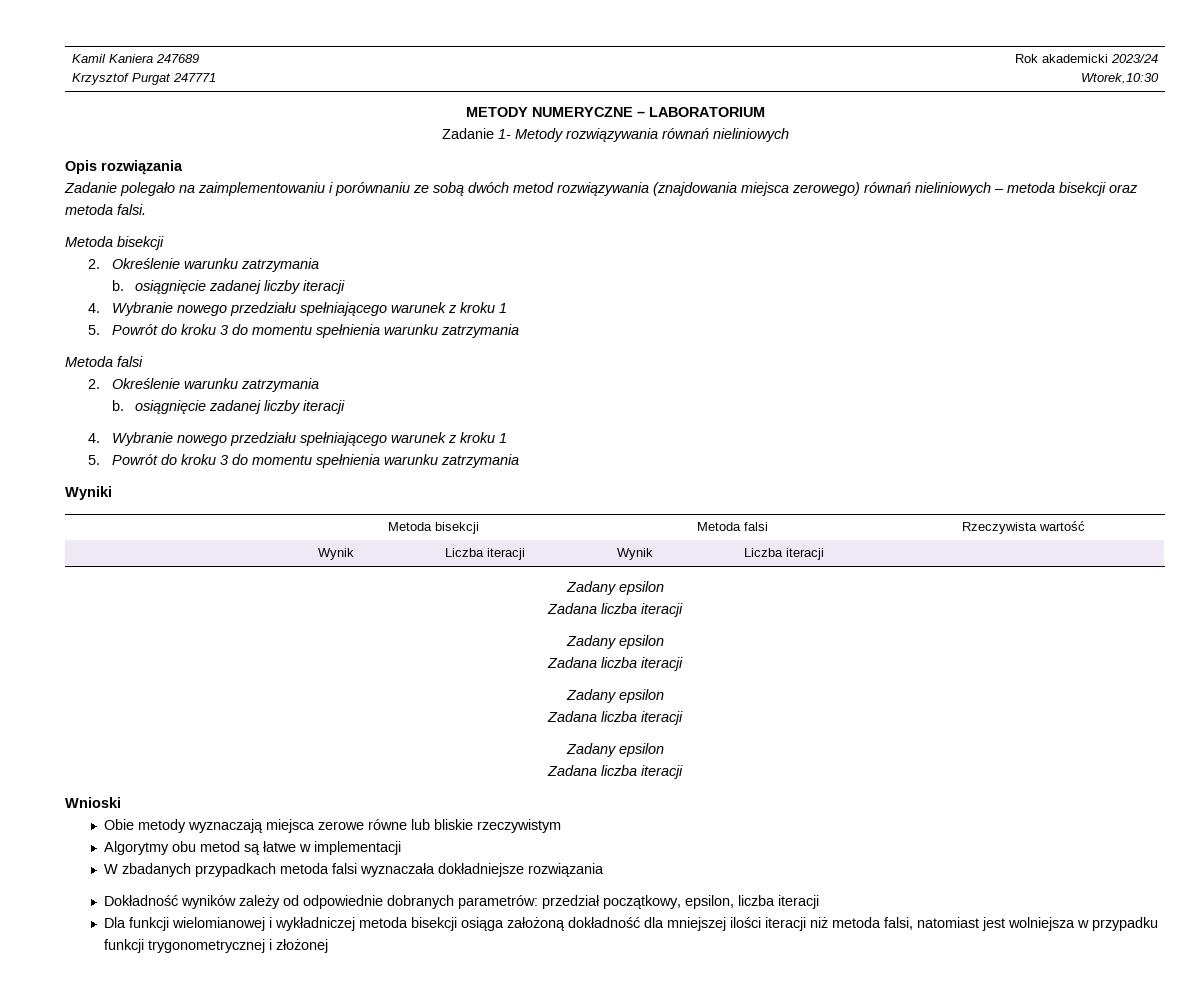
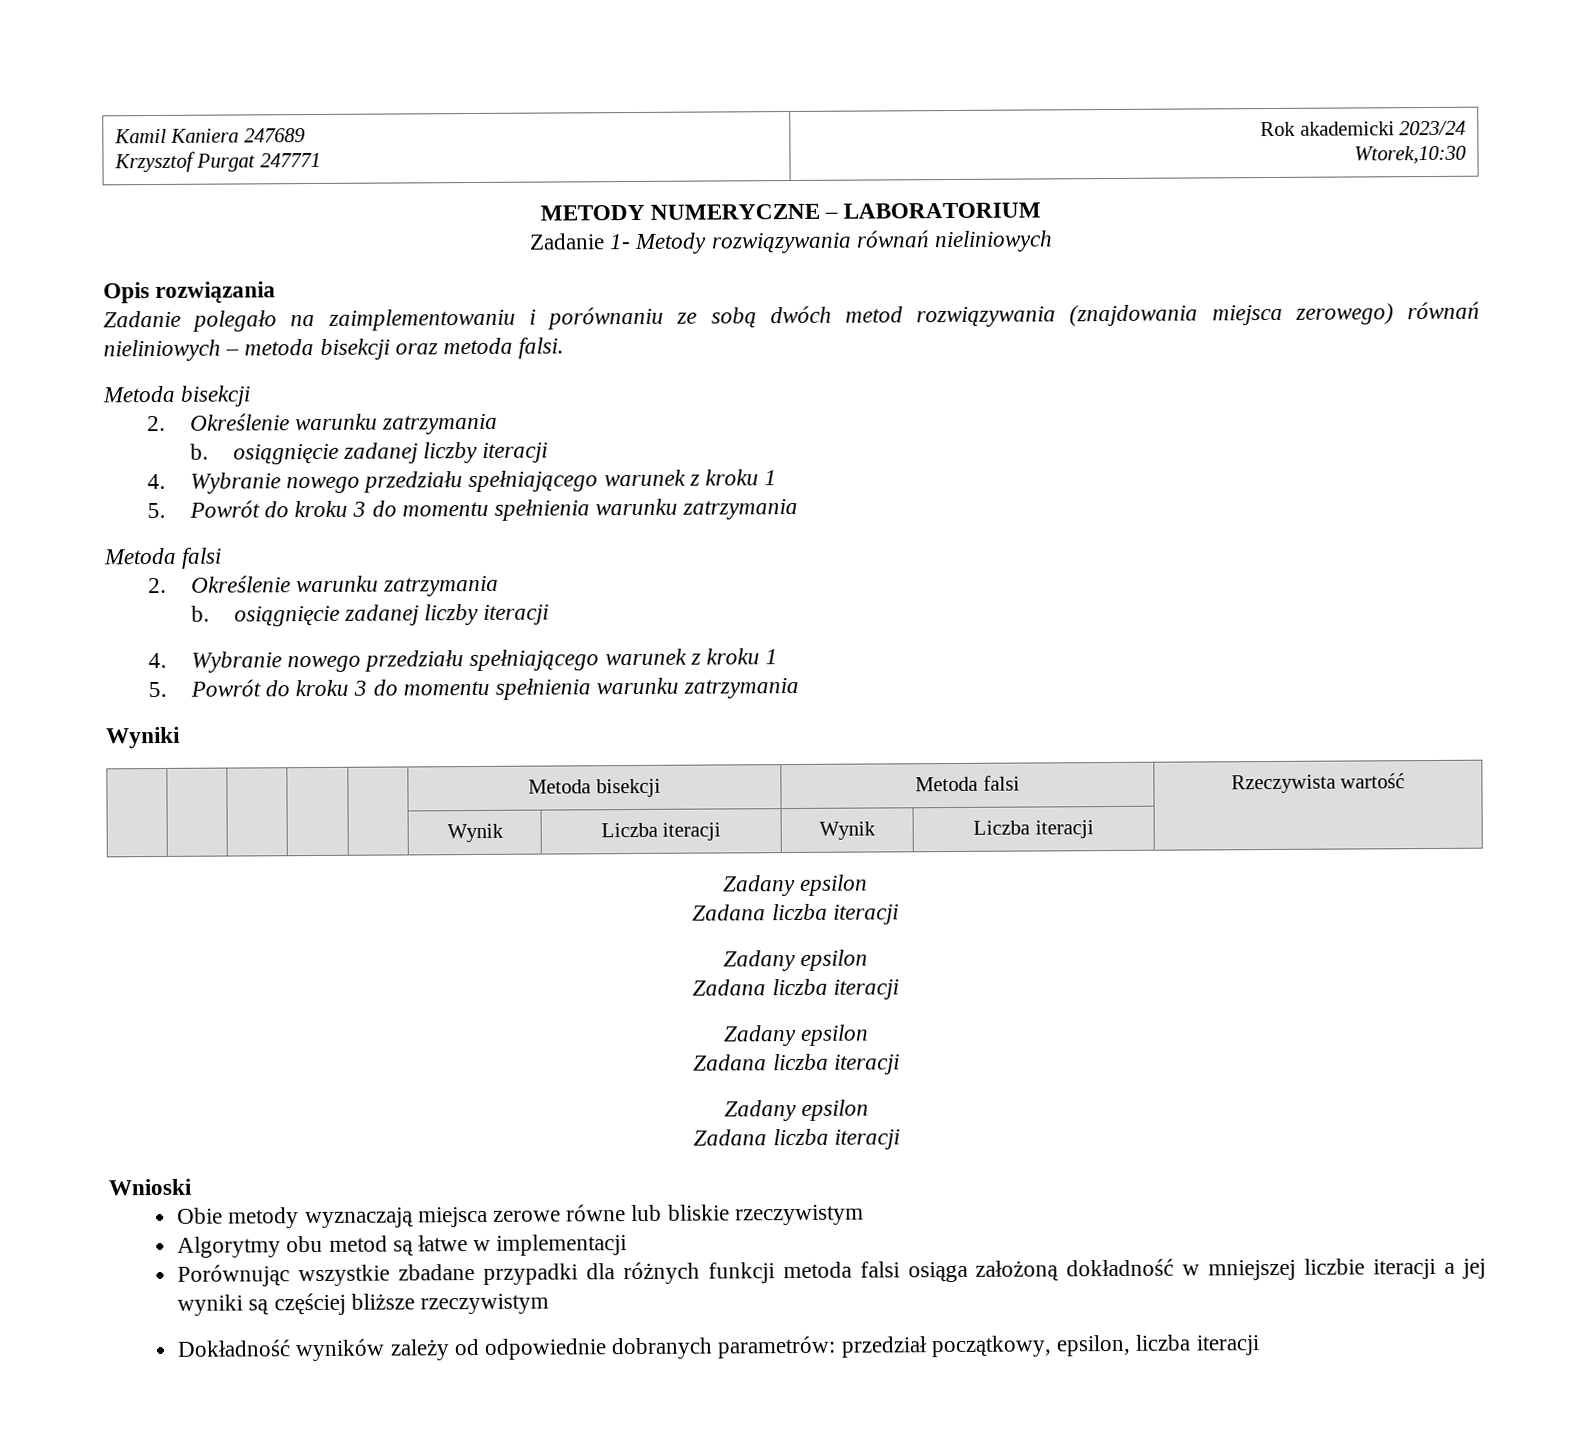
- W zbadanych przypadkach metoda falsi wyznaczała dokładniejsze rozwiązania
+ Porównując wszystkie zbadane przypadki dla różnych funkcji metoda falsi osiąga założoną dokładność w mniejszej liczbie iteracji a jej wyniki są częściej bliższe rzeczywistym
- Dla funkcji wielomianowej i wykładniczej metoda bisekcji osiąga założoną dokładność dla mniejszej ilości iteracji niż metoda falsi, natomiast jest wolniejsza w przypadku funkcji trygonometrycznej i złożonej

